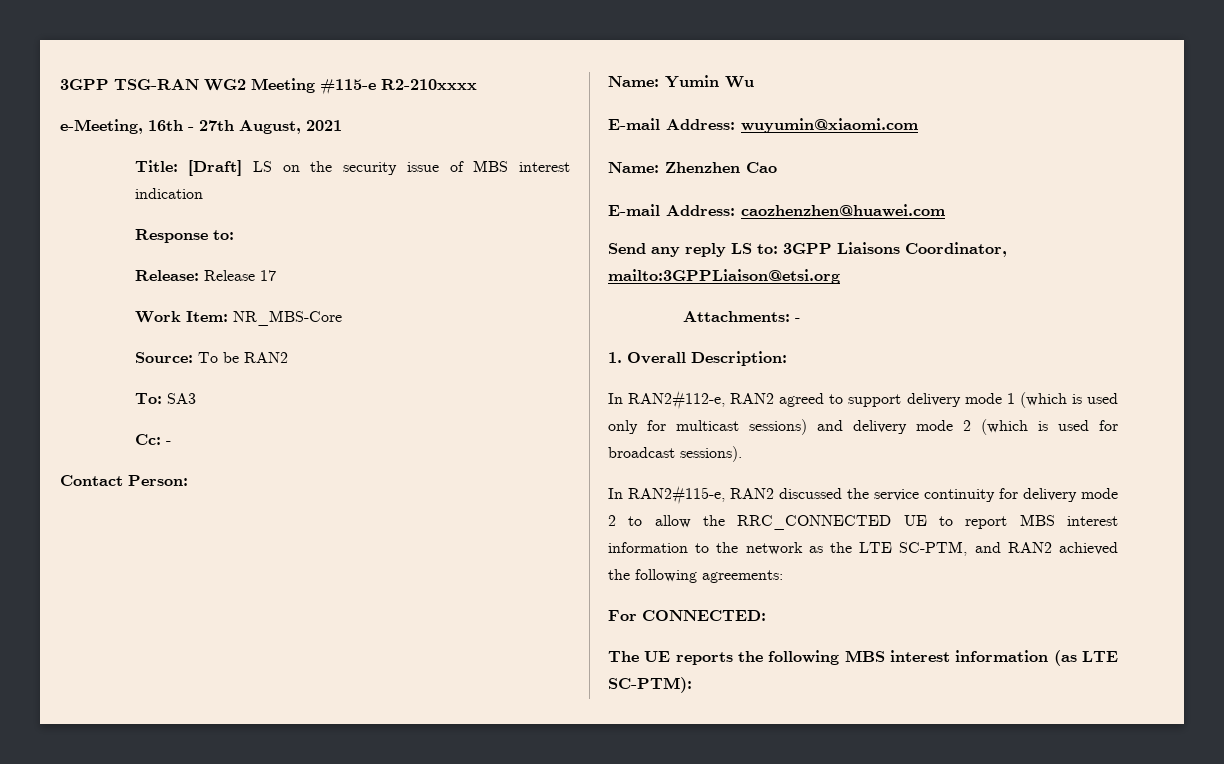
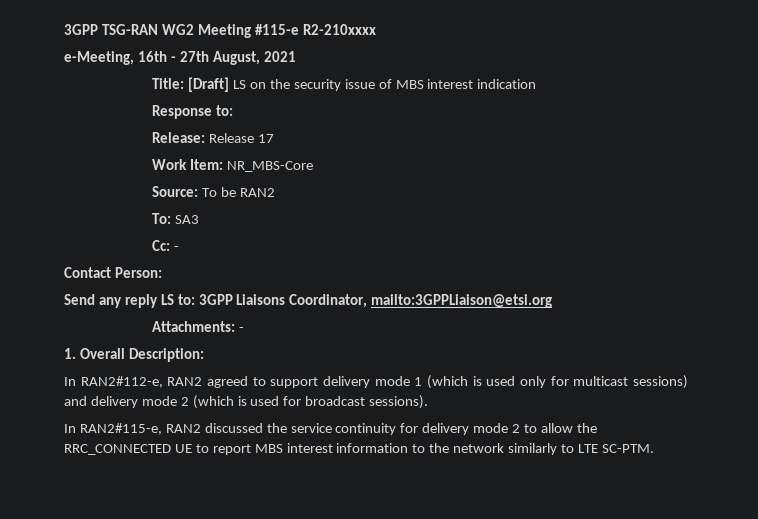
- Name: Yumin Wu
- E-mail Address: wuyumin@xiaomi.com
- Name: Zhenzhen Cao
- E-mail Address: caozhenzhen@huawei.com
- In RAN2#115-e, RAN2 discussed the service continuity for delivery mode 2 to allow the RRC_CONNECTED UE to report MBS interest information to the network as the LTE SC-PTM, and RAN2 achieved the following agreements:
- For CONNECTED:
- The UE reports the following MBS interest information (as LTE SC-PTM):
+ In RAN2#115-e, RAN2 discussed the service continuity for delivery mode 2 to allow the RRC_CONNECTED UE to report MBS interest information to the network similarly to LTE SC-PTM.

